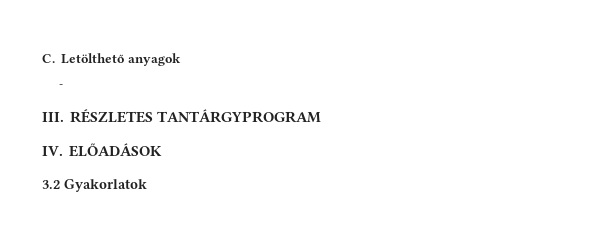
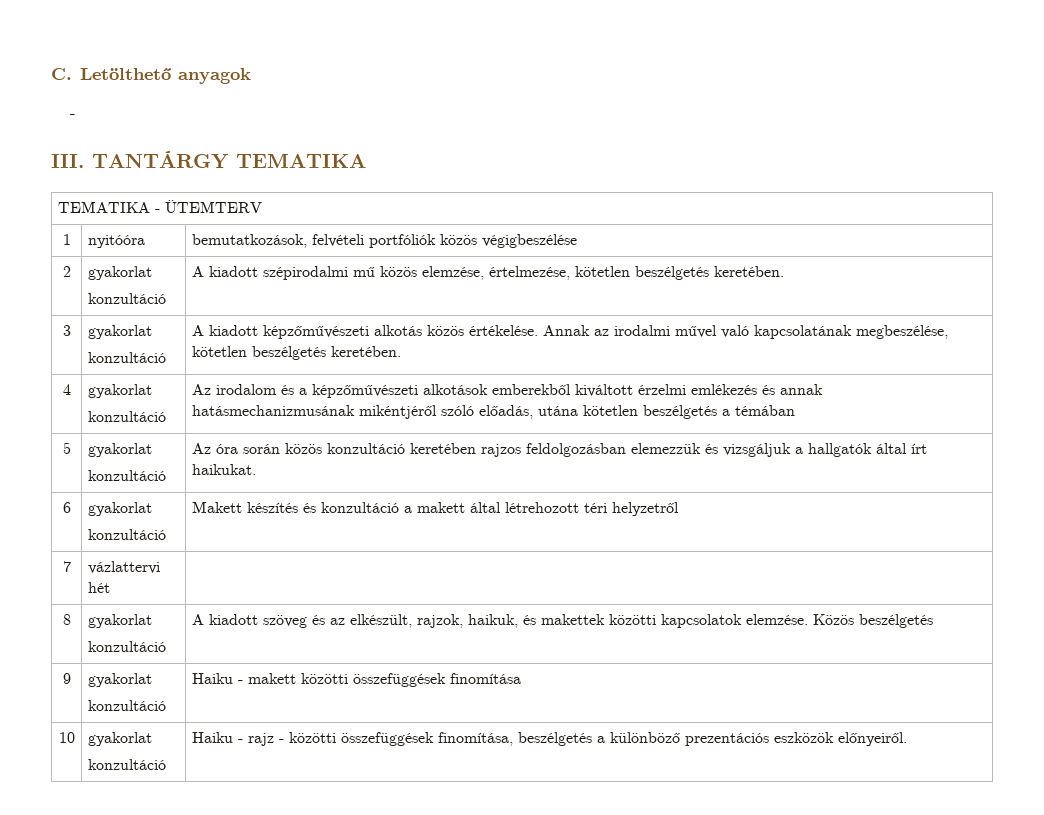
- III. RÉSZLETES TANTÁRGYPROGRAM
- IV. ELŐADÁSOK
- 3.2 Gyakorlatok
+ III. TANTÁRGY TEMATIKA
+ TEMATIKA - ÜTEMTERV
+ 1 | nyitóóra | bemutatkozások, felvételi portfóliók közös végigbeszélése
+ 2 | gyakorlat
+ konzultáció | A kiadott szépirodalmi mű közös elemzése, értelmezése, kötetlen beszélgetés keretében.
+ 3 | gyakorlat
+ konzultáció | A kiadott képzőművészeti alkotás közös értékelése. Annak az irodalmi művel való kapcsolatának megbeszélése, kötetlen beszélgetés keretében.
+ 4 | gyakorlat
+ konzultáció | Az irodalom és a képzőművészeti alkotások emberekből kiváltott érzelmi emlékezés és annak hatásmechanizmusának mikéntjéről szóló előadás, utána kötetlen beszélgetés a témában
+ 5 | gyakorlat
+ konzultáció | Az óra során közös konzultáció keretében rajzos feldolgozásban elemezzük és vizsgáljuk a hallgatók által írt haikukat.
+ 6 | gyakorlat
+ konzultáció | Makett készítés és konzultáció a makett által létrehozott téri helyzetről
+ 7 | vázlattervi hét |
+ 8 | gyakorlat
+ konzultáció | A kiadott szöveg és az elkészült, rajzok, haikuk, és makettek közötti kapcsolatok elemzése. Közös beszélgetés
+ 9 | gyakorlat
+ konzultáció | Haiku - makett közötti összefüggések finomítása
+ 10 | gyakorlat
+ konzultáció | Haiku - rajz - közötti összefüggések finomítása, beszélgetés a különböző prezentációs eszközök előnyeiről.

